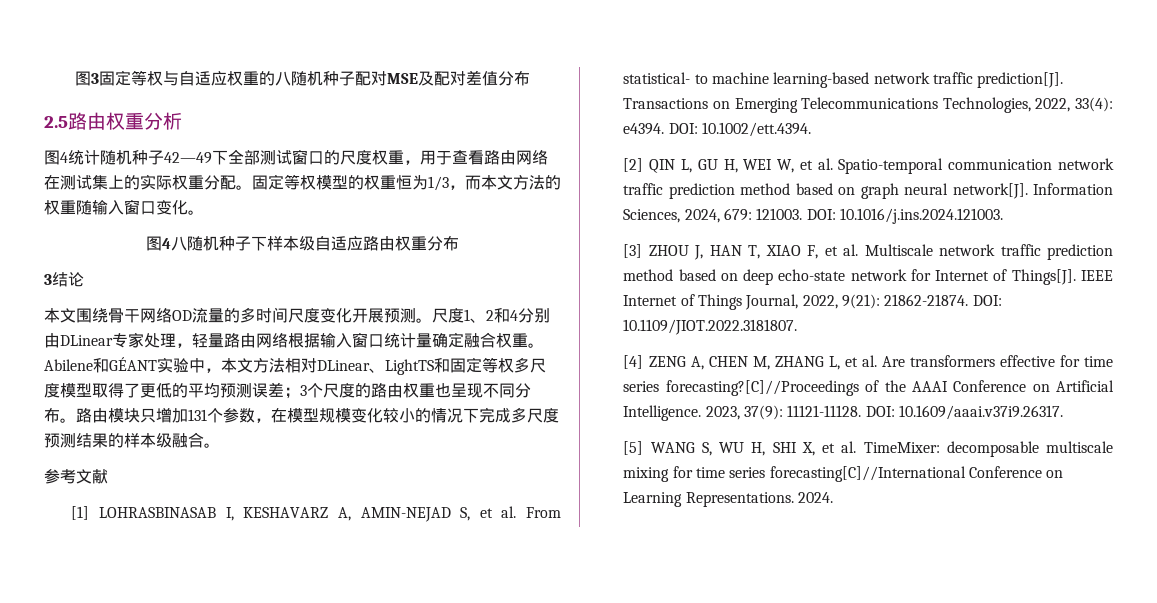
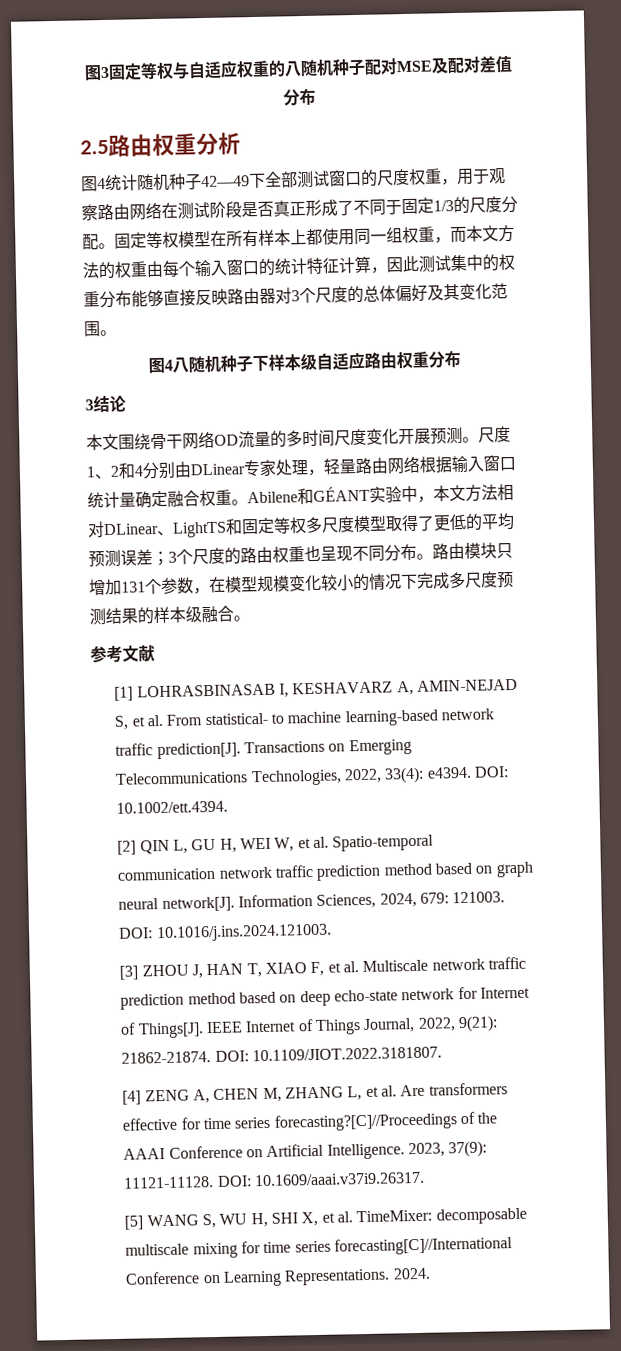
- 图4统计随机种子42—49下全部测试窗口的尺度权重，用于查看路由网络在测试集上的实际权重分配。
+ 图4统计随机种子42—49下全部测试窗口的尺度权重，用于观察路由网络在测试阶段是否真正形成了不同于固定1/3的尺度分配。
- 固定等权模型的权重恒为1/3，而本文方法的权重随输入窗口变化。
+ 固定等权模型在所有样本上都使用同一组权重，而本文方法的权重由每个输入窗口的统计特征计算，因此测试集中的权重分布能够直接反映路由器对3个尺度的总体偏好及其变化范围。

